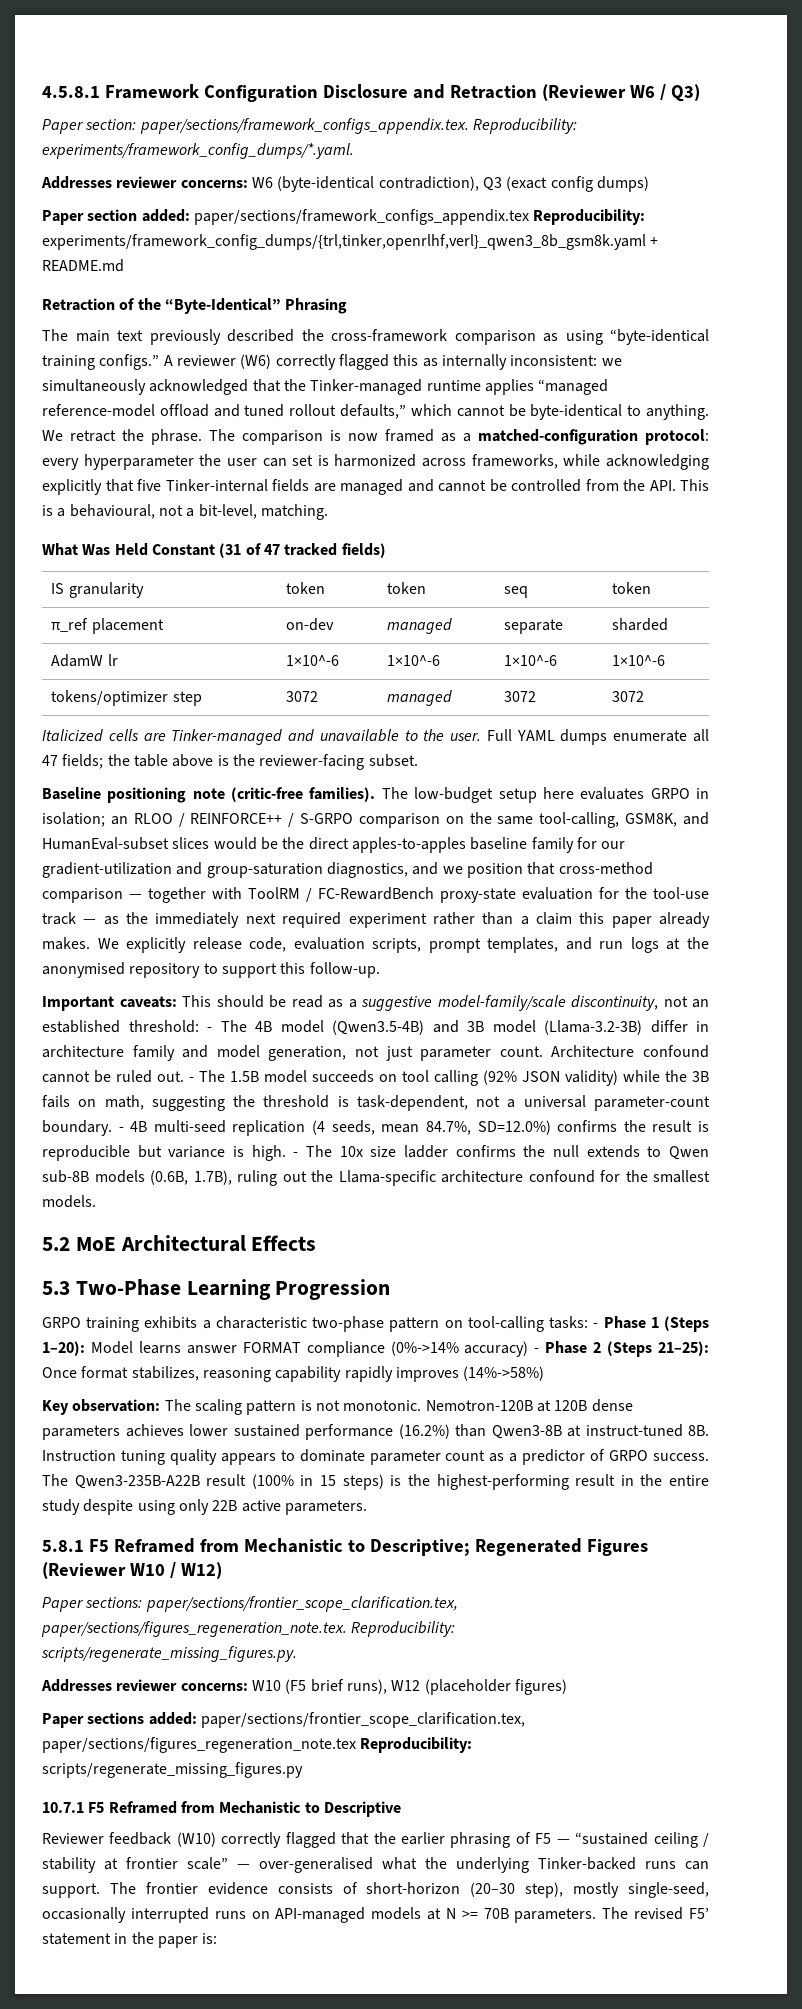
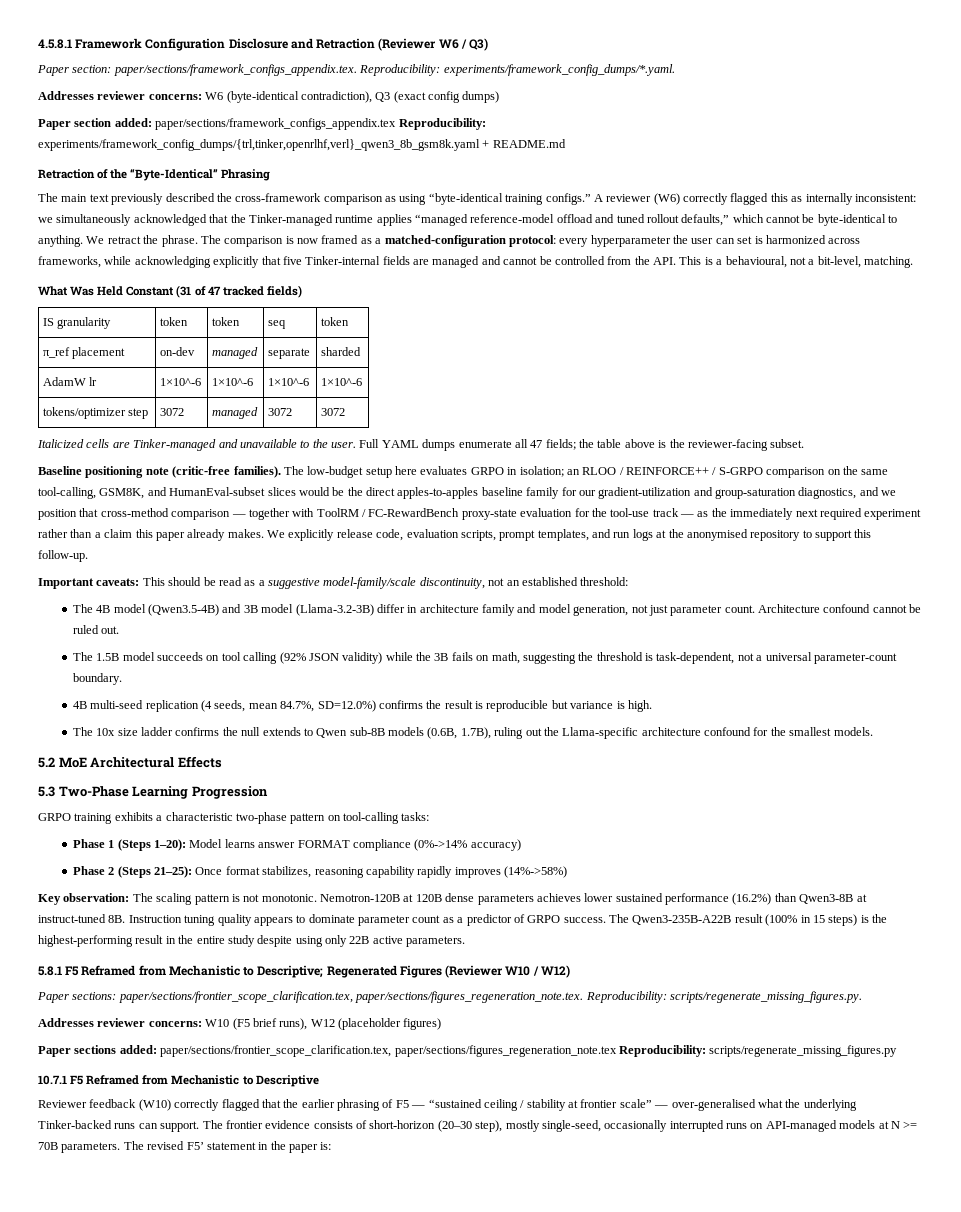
- Important caveats: This should be read as a suggestive model-family/scale discontinuity, not an established threshold: - The 4B model (Qwen3.5-4B) and 3B model (Llama-3.2-3B) differ in architecture family and model generation, not just parameter count.
+ Important caveats: This should be read as a suggestive model-family/scale discontinuity, not an established threshold:
+ The 4B model (Qwen3.5-4B) and 3B model (Llama-3.2-3B) differ in architecture family and model generation, not just parameter count.
- Architecture confound cannot be ruled out. - The 1.5B model succeeds on tool calling (92% JSON validity) while the 3B fails on math, suggesting the threshold is task-dependent, not a universal parameter-count boundary. - 4B multi-seed replication (4 seeds, mean 84.7%, SD=12.0%) confirms the result is reproducible but variance is high. - The 10x size ladder confirms the null extends to Qwen sub-8B models (0.6B, 1.7B), ruling out the Llama-specific architecture confound for the smallest models.
+ Architecture confound cannot be ruled out.
+ The 1.5B model succeeds on tool calling (92% JSON validity) while the 3B fails on math, suggesting the threshold is task-dependent, not a universal parameter-count boundary.
+ 4B multi-seed replication (4 seeds, mean 84.7%, SD=12.0%) confirms the result is reproducible but variance is high.
+ The 10x size ladder confirms the null extends to Qwen sub-8B models (0.6B, 1.7B), ruling out the Llama-specific architecture confound for the smallest models.
- GRPO training exhibits a characteristic two-phase pattern on tool-calling tasks: - Phase 1 (Steps 1–20): Model learns answer FORMAT compliance (0%->14% accuracy) - Phase 2 (Steps 21–25): Once format stabilizes, reasoning capability rapidly improves (14%->58%)
+ GRPO training exhibits a characteristic two-phase pattern on tool-calling tasks:
+ Phase 1 (Steps 1–20): Model learns answer FORMAT compliance (0%->14% accuracy)
+ Phase 2 (Steps 21–25): Once format stabilizes, reasoning capability rapidly improves (14%->58%)

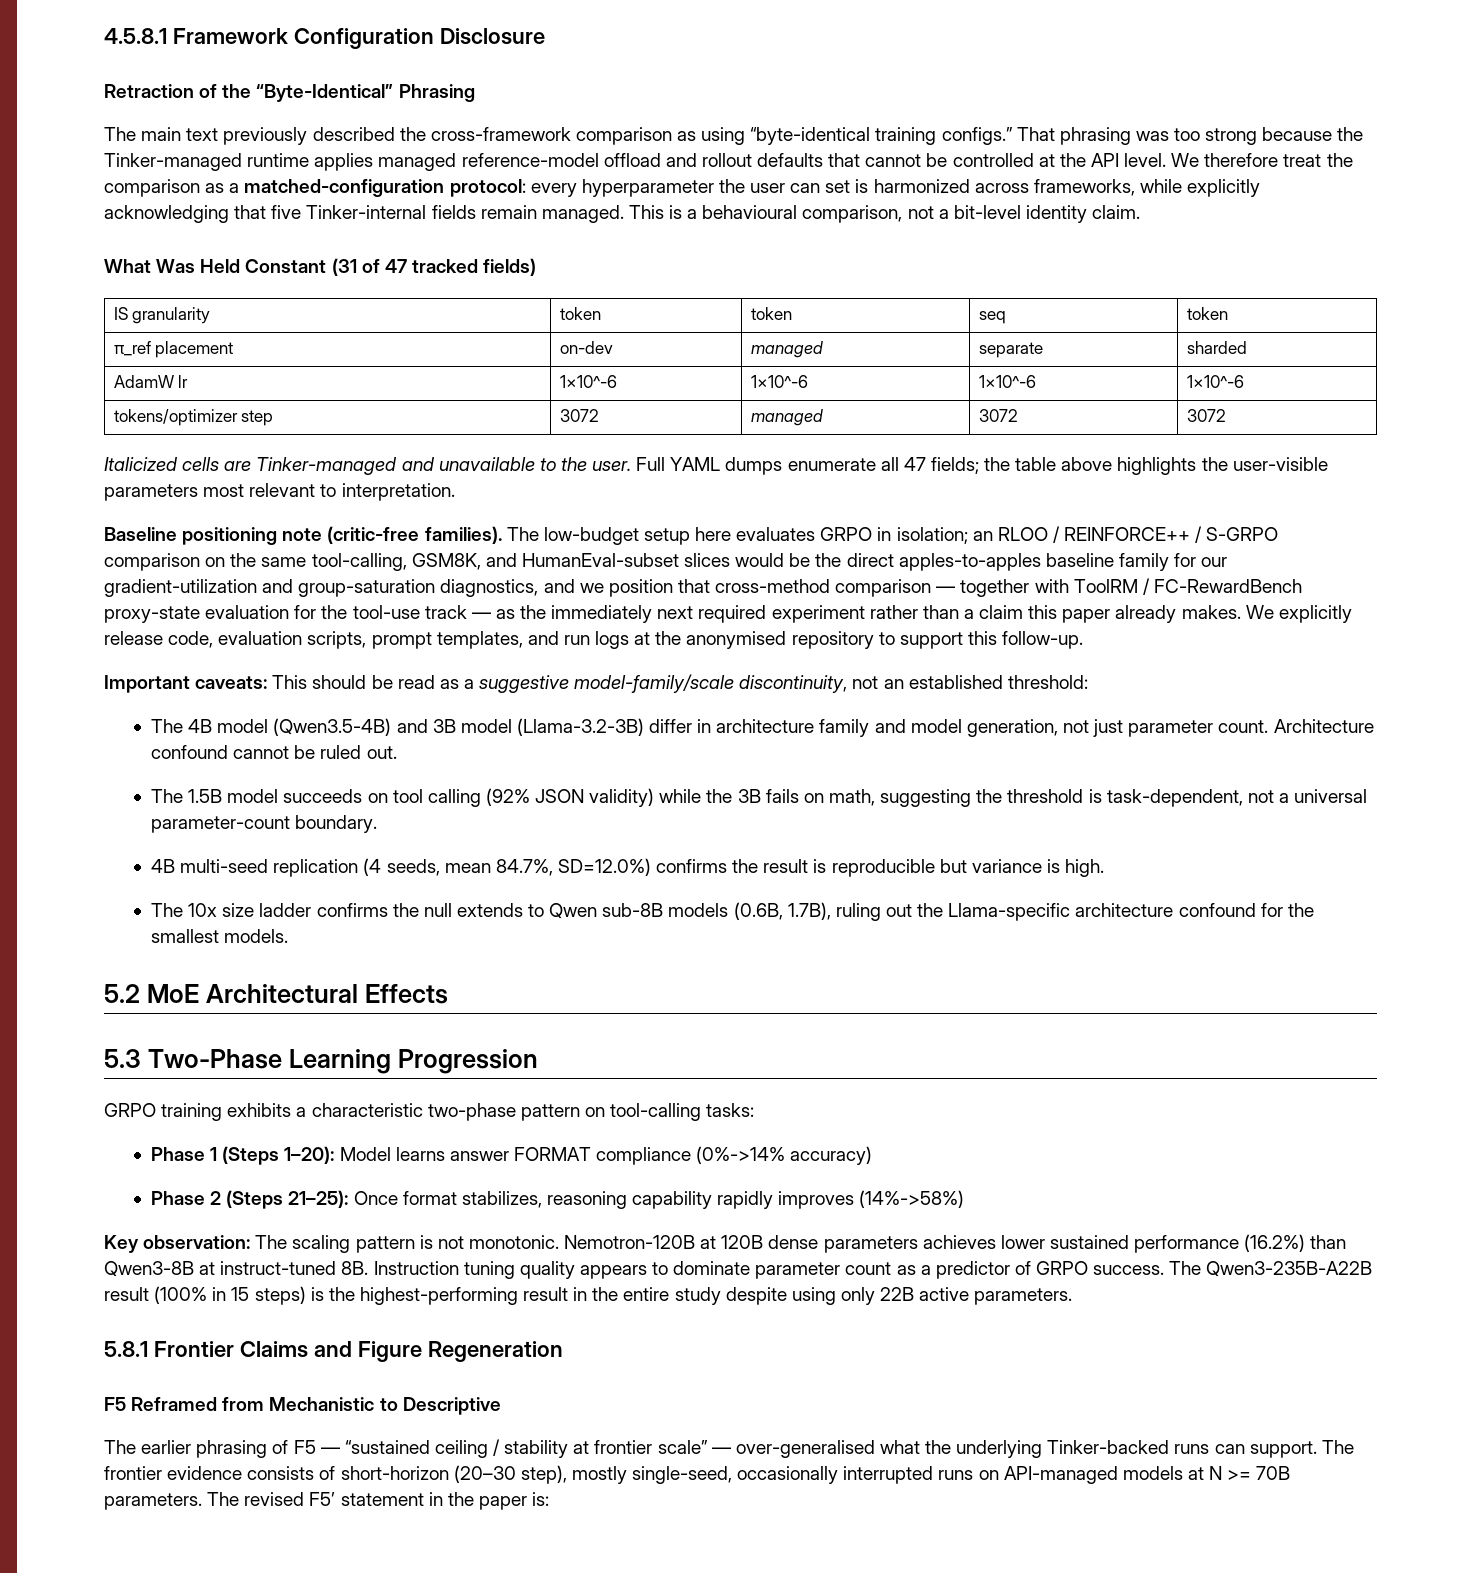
- 4.5.8.1 Framework Configuration Disclosure and Retraction (Reviewer W6 / Q3)
- Paper section: paper/sections/framework_configs_appendix.tex. Reproducibility: experiments/framework_config_dumps/*.yaml.
- Addresses reviewer concerns: W6 (byte-identical contradiction), Q3 (exact config dumps)
- Paper section added: paper/sections/framework_configs_appendix.tex Reproducibility: experiments/framework_config_dumps/{trl,tinker,openrlhf,verl}_qwen3_8b_gsm8k.yaml + README.md
+ 4.5.8.1 Framework Configuration Disclosure
- A reviewer (W6) correctly flagged this as internally inconsistent: we simultaneously acknowledged that the Tinker-managed runtime applies “managed reference-model offload and tuned rollout defaults,” which cannot be byte-identical to anything. We retract the phrase. The comparison is now framed as a matched-configuration protocol: every hyperparameter the user can set is harmonized across frameworks, while acknowledging explicitly that five Tinker-internal fields are managed and cannot be controlled from the API. This is a behavioural, not a bit-level, matching.
+ That phrasing was too strong because the Tinker-managed runtime applies managed reference-model offload and rollout defaults that cannot be controlled at the API level. We therefore treat the comparison as a matched-configuration protocol: every hyperparameter the user can set is harmonized across frameworks, while explicitly acknowledging that five Tinker-internal fields remain managed. This is a behavioural comparison, not a bit-level identity claim.
- Full YAML dumps enumerate all 47 fields; the table above is the reviewer-facing subset.
+ Full YAML dumps enumerate all 47 fields; the table above highlights the user-visible parameters most relevant to interpretation.
- 5.8.1 F5 Reframed from Mechanistic to Descriptive; Regenerated Figures (Reviewer W10 / W12)
- Paper sections: paper/sections/frontier_scope_clarification.tex, paper/sections/figures_regeneration_note.tex. Reproducibility: scripts/regenerate_missing_figures.py.
- Addresses reviewer concerns: W10 (F5 brief runs), W12 (placeholder figures)
- Paper sections added: paper/sections/frontier_scope_clarification.tex, paper/sections/figures_regeneration_note.tex Reproducibility: scripts/regenerate_missing_figures.py
- 10.7.1 F5 Reframed from Mechanistic to Descriptive
+ 5.8.1 Frontier Claims and Figure Regeneration
+ F5 Reframed from Mechanistic to Descriptive
- Reviewer feedback (W10) correctly flagged that the earlier phrasing of F5 — “sustained ceiling / stability at frontier scale” — over-generalised what the underlying Tinker-backed runs can support.
+ The earlier phrasing of F5 — “sustained ceiling / stability at frontier scale” — over-generalised what the underlying Tinker-backed runs can support.

